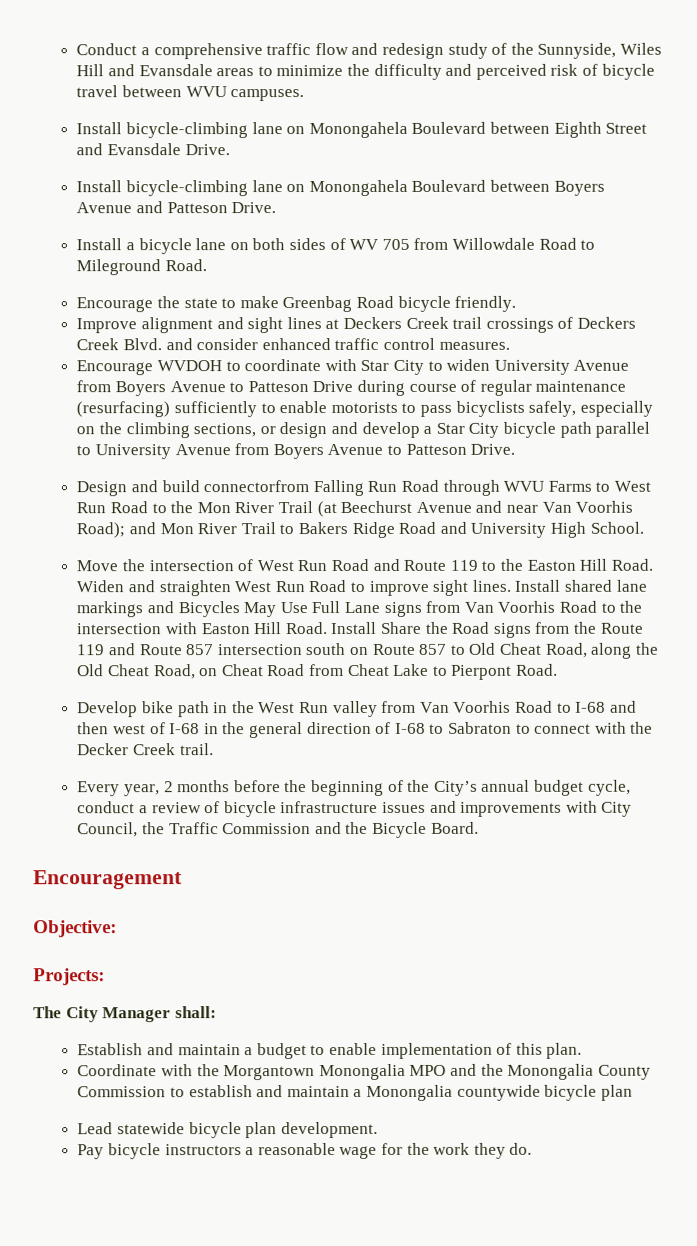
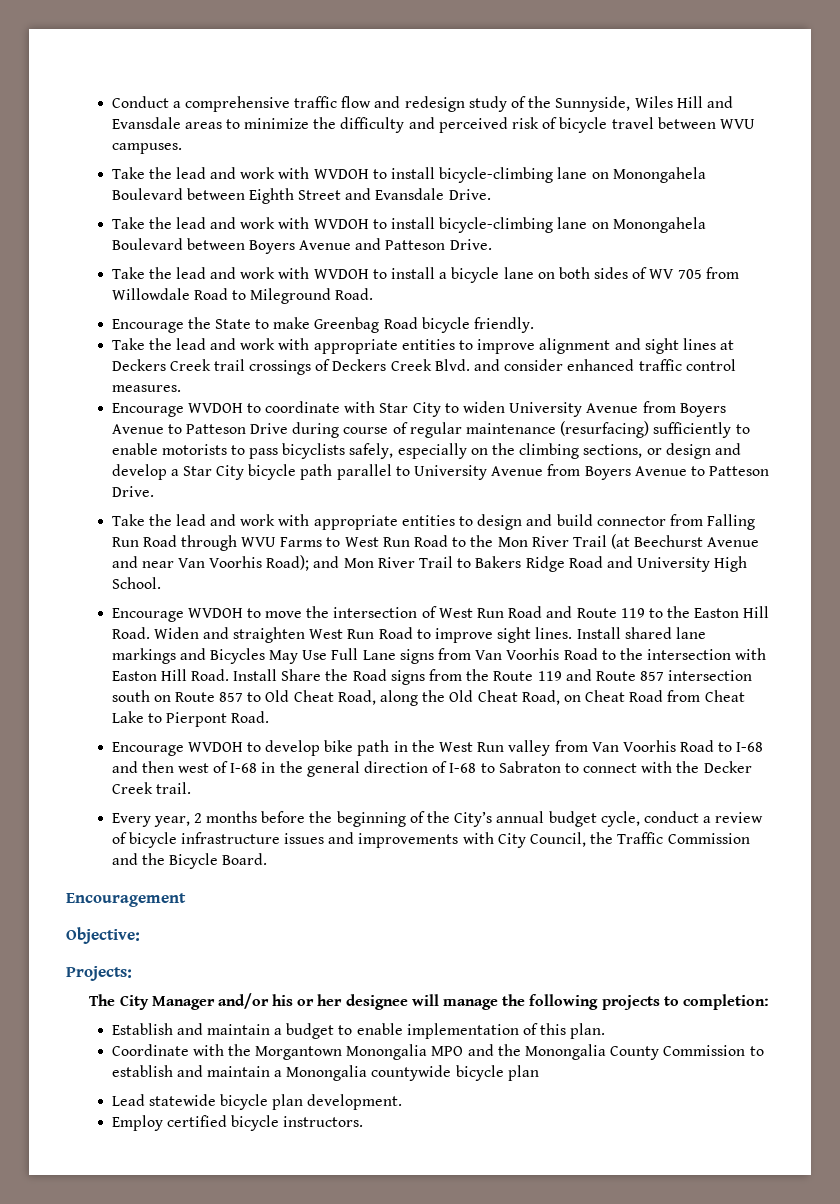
- Install bicycle-climbing lane on Monongahela Boulevard between Eighth Street and Evansdale Drive.
+ Take the lead and work with WVDOH to install bicycle-climbing lane on Monongahela Boulevard between Eighth Street and Evansdale Drive.
- Install bicycle-climbing lane on Monongahela Boulevard between Boyers Avenue and Patteson Drive.
+ Take the lead and work with WVDOH to install bicycle-climbing lane on Monongahela Boulevard between Boyers Avenue and Patteson Drive.
- Install a bicycle lane on both sides of WV 705 from Willowdale Road to Mileground Road.
+ Take the lead and work with WVDOH to install a bicycle lane on both sides of WV 705 from Willowdale Road to Mileground Road.
- Encourage the state to make Greenbag Road bicycle friendly.
+ Encourage the State to make Greenbag Road bicycle friendly.
- Improve alignment and sight lines at Deckers Creek trail crossings of Deckers Creek Blvd. and consider enhanced traffic control measures.
+ Take the lead and work with appropriate entities to improve alignment and sight lines at Deckers Creek trail crossings of Deckers Creek Blvd. and consider enhanced traffic control measures.
- Design and build connectorfrom Falling Run Road through WVU Farms to West Run Road to the Mon River Trail (at Beechurst Avenue and near Van Voorhis Road); and Mon River Trail to Bakers Ridge Road and University High School.
+ Take the lead and work with appropriate entities to design and build connector from Falling Run Road through WVU Farms to West Run Road to the Mon River Trail (at Beechurst Avenue and near Van Voorhis Road); and Mon River Trail to Bakers Ridge Road and University High School.
- Move the intersection of West Run Road and Route 119 to the Easton Hill Road.
+ Encourage WVDOH to move the intersection of West Run Road and Route 119 to the Easton Hill Road.
- Develop bike path in the West Run valley from Van Voorhis Road to I-68 and then west of I-68 in the general direction of I-68 to Sabraton to connect with the Decker Creek trail.
+ Encourage WVDOH to develop bike path in the West Run valley from Van Voorhis Road to I-68 and then west of I-68 in the general direction of I-68 to Sabraton to connect with the Decker Creek trail.
- The City Manager shall:
+ The City Manager and/or his or her designee will manage the following projects to completion:
- Pay bicycle instructors a reasonable wage for the work they do.
+ Employ certified bicycle instructors.

